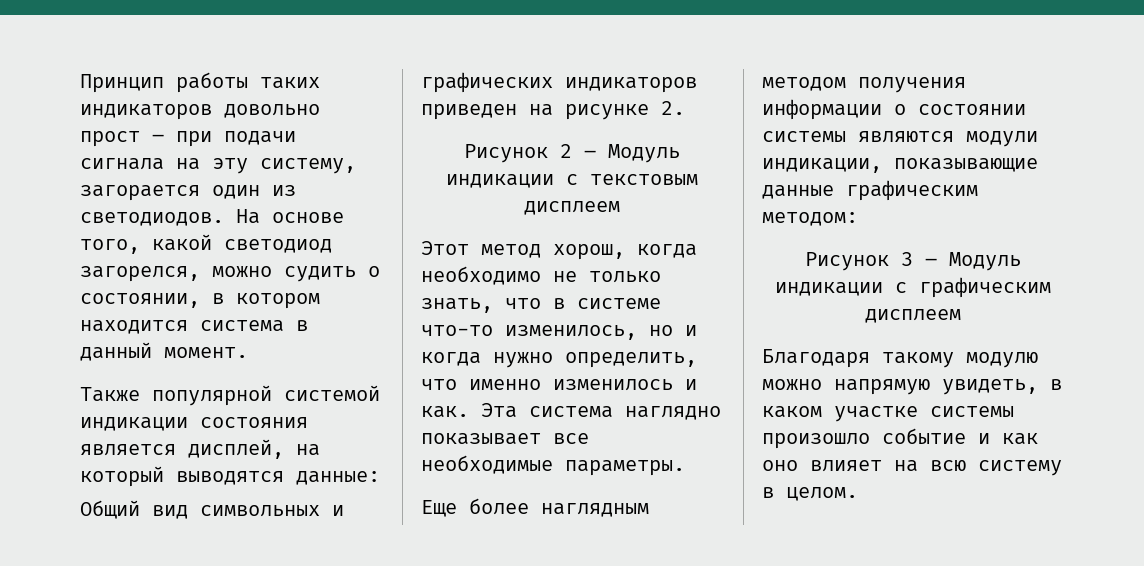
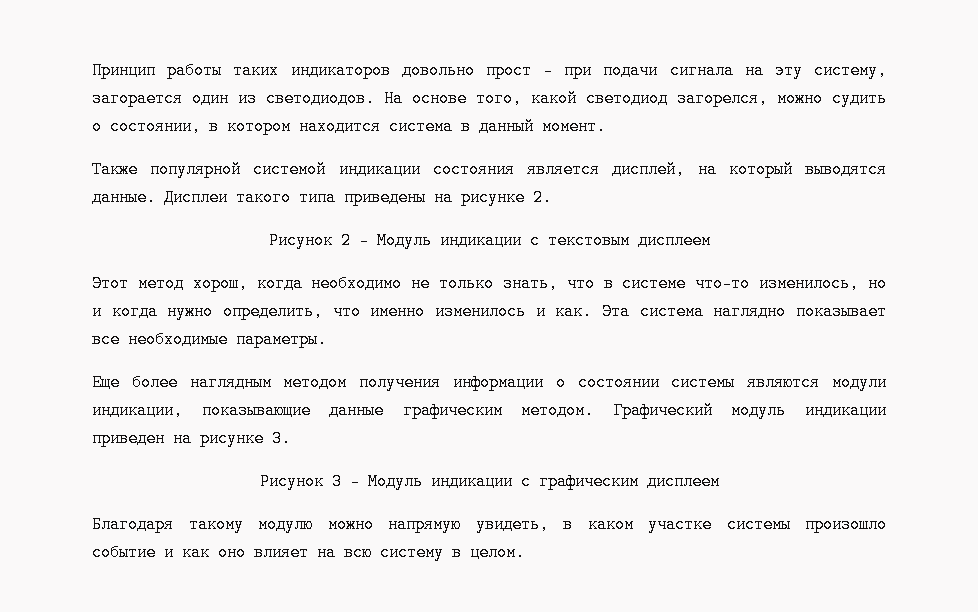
- Также популярной системой индикации состояния является дисплей, на который выводятся данные:
- Общий вид символьных и графических индикаторов приведен на рисунке 2.
+ Также популярной системой индикации состояния является дисплей, на который выводятся данные. Дисплеи такого типа приведены на рисунке 2.
- Еще более наглядным методом получения информации о состоянии системы являются модули индикации, показывающие данные графическим методом:
+ Еще более наглядным методом получения информации о состоянии системы являются модули индикации, показывающие данные графическим методом. Графический модуль индикации приведен на рисунке 3.

